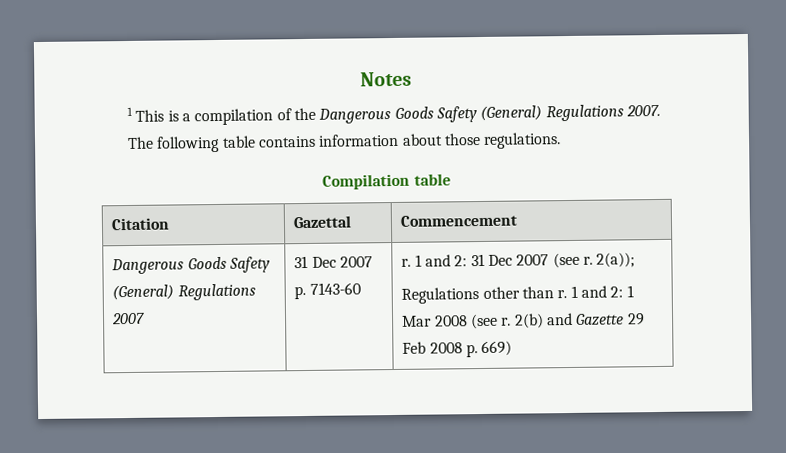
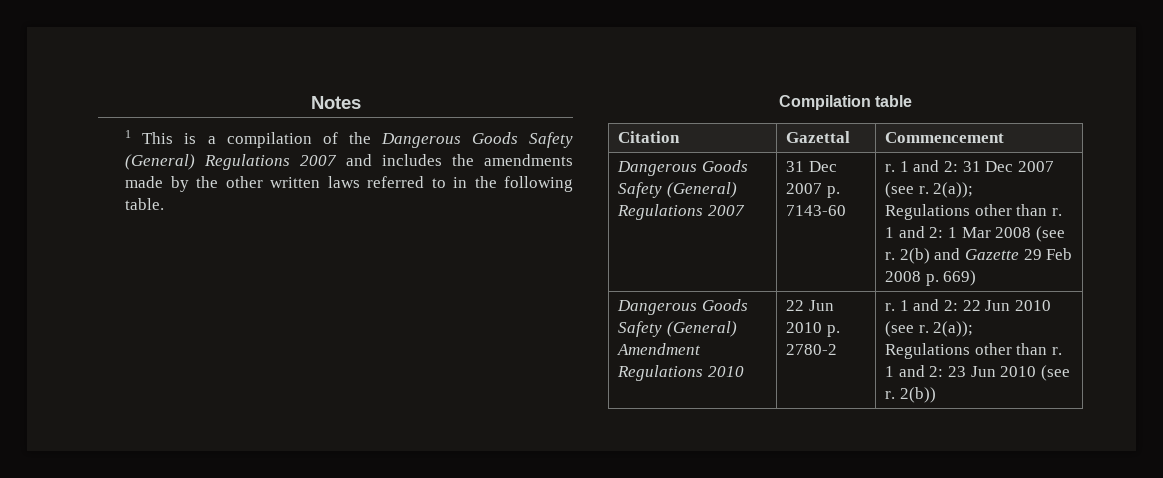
- 1 This is a compilation of the Dangerous Goods Safety (General) Regulations 2007. The following table contains information about those regulations.
+ 1 This is a compilation of the Dangerous Goods Safety (General) Regulations 2007 and includes the amendments made by the other written laws referred to in the following table.
+ Dangerous Goods Safety (General) Amendment Regulations 2010 | 22 Jun 2010 p. 2780-2 | r. 1 and 2: 22 Jun 2010 (see r. 2(a));
+ Regulations other than r. 1 and 2: 23 Jun 2010 (see r. 2(b))

